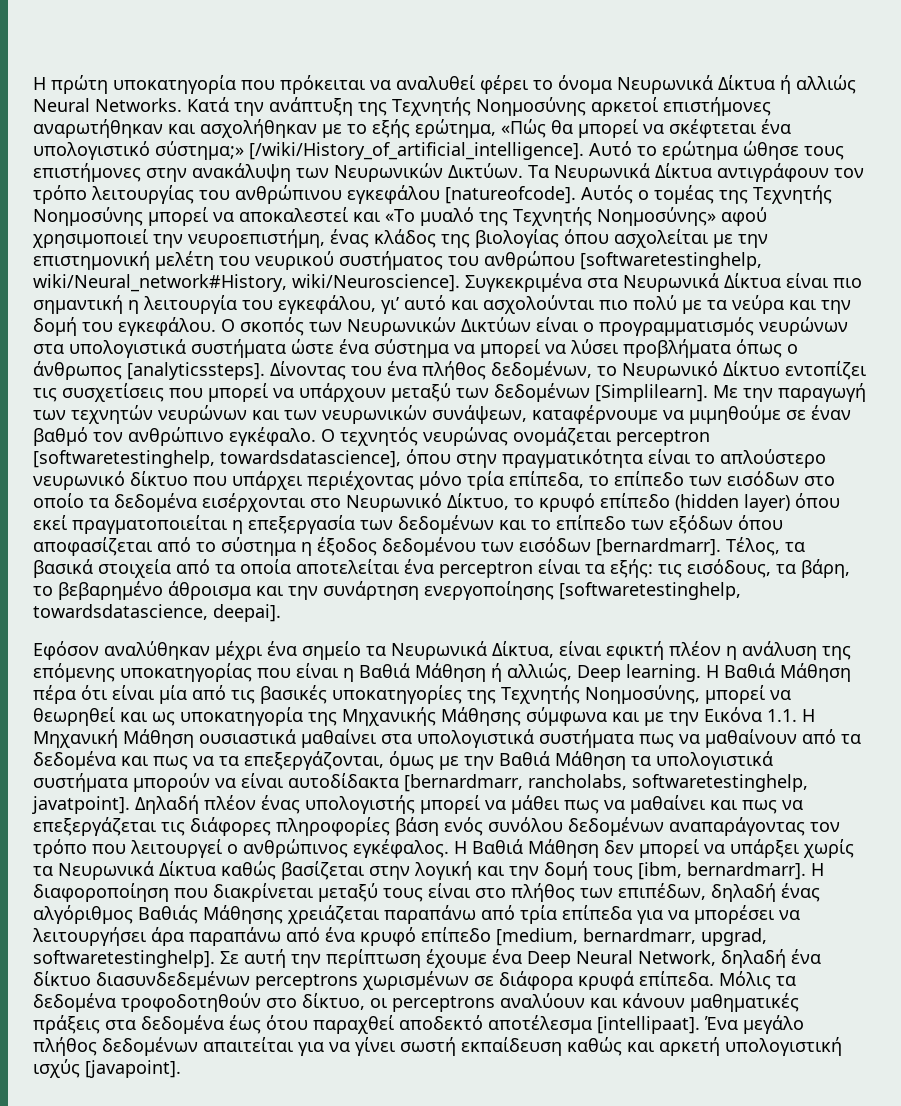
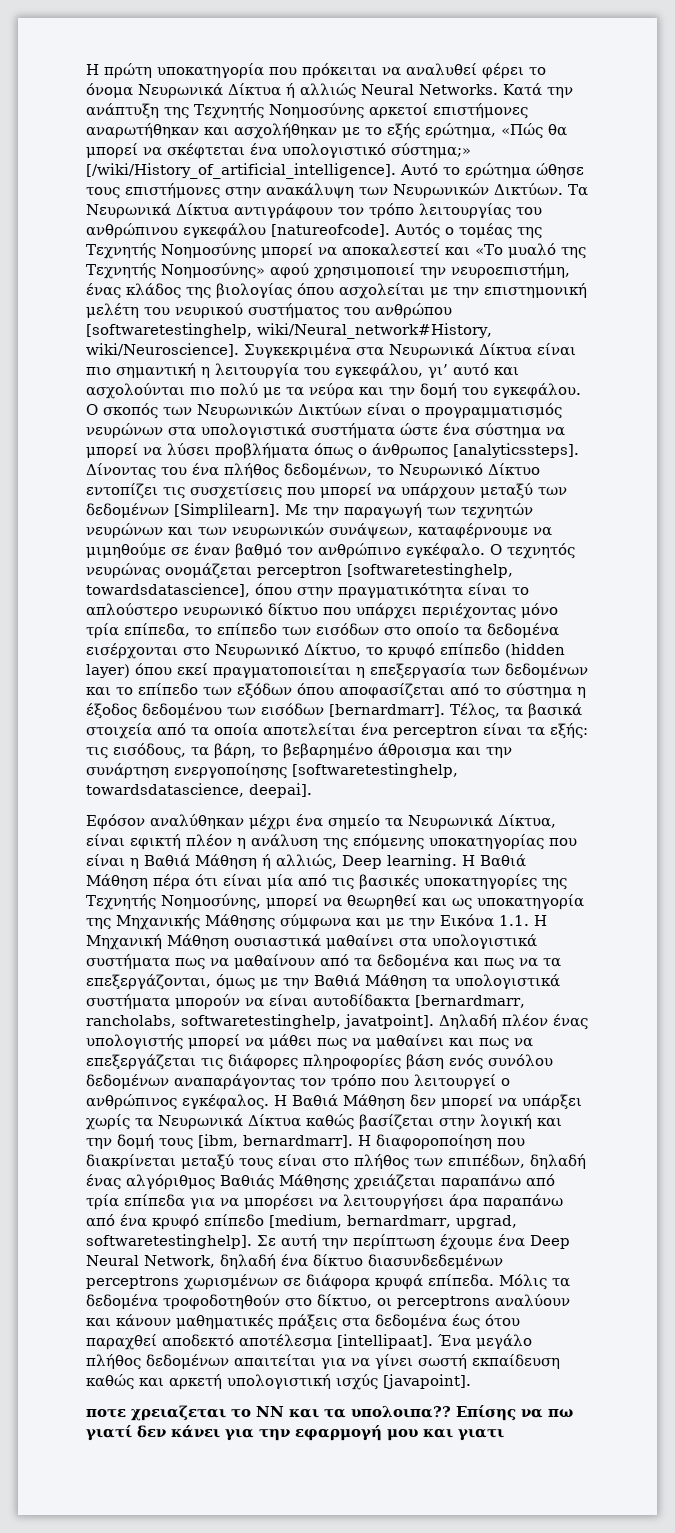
+ ποτε χρειαζεται το ΝΝ και τα υπολοιπα?? Επίσης να πω γιατί δεν κάνει για την εφαρμογή μου και γιατι

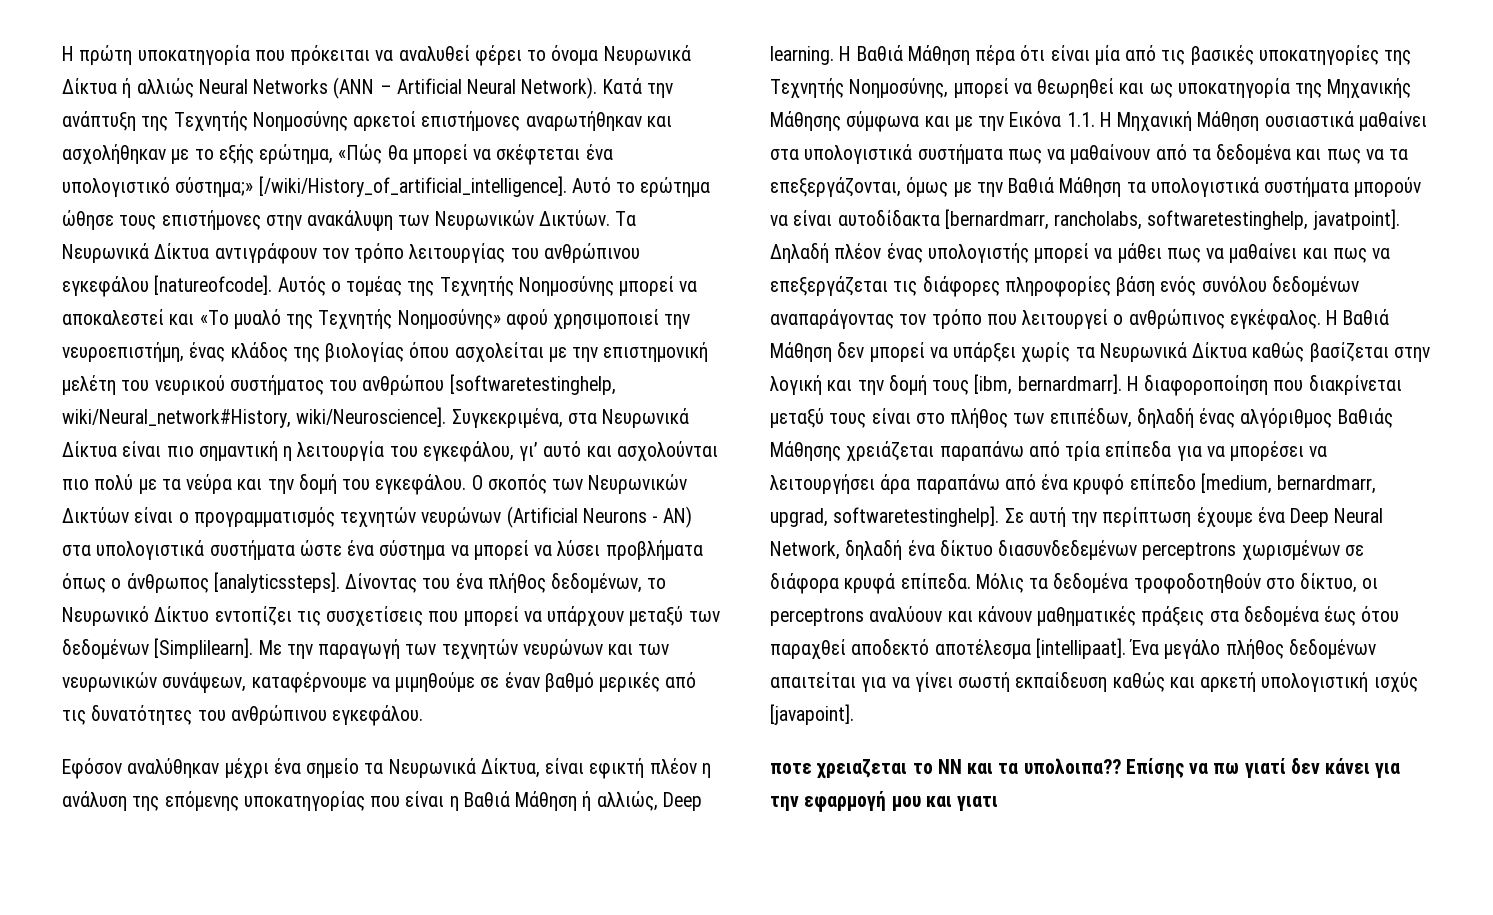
- Η πρώτη υποκατηγορία που πρόκειται να αναλυθεί φέρει το όνομα Νευρωνικά Δίκτυα ή αλλιώς Neural Networks.
+ Η πρώτη υποκατηγορία που πρόκειται να αναλυθεί φέρει το όνομα Νευρωνικά Δίκτυα ή αλλιώς Neural Networks (ANN – Artificial Neural Network).
- Συγκεκριμένα στα Νευρωνικά Δίκτυα είναι πιο σημαντική η λειτουργία του εγκεφάλου, γι’ αυτό και ασχολούνται πιο πολύ με τα νεύρα και την δομή του εγκεφάλου.
+ Συγκεκριμένα, στα Νευρωνικά Δίκτυα είναι πιο σημαντική η λειτουργία του εγκεφάλου, γι’ αυτό και ασχολούνται πιο πολύ με τα νεύρα και την δομή του εγκεφάλου.
- Ο σκοπός των Νευρωνικών Δικτύων είναι ο προγραμματισμός νευρώνων στα υπολογιστικά συστήματα ώστε ένα σύστημα να μπορεί να λύσει προβλήματα όπως ο άνθρωπος [analyticssteps].
+ Ο σκοπός των Νευρωνικών Δικτύων είναι ο προγραμματισμός τεχνητών νευρώνων (Artificial Neurons - AN) στα υπολογιστικά συστήματα ώστε ένα σύστημα να μπορεί να λύσει προβλήματα όπως ο άνθρωπος [analyticssteps].
- Με την παραγωγή των τεχνητών νευρώνων και των νευρωνικών συνάψεων, καταφέρνουμε να μιμηθούμε σε έναν βαθμό τον ανθρώπινο εγκέφαλο. Ο τεχνητός νευρώνας ονομάζεται perceptron [softwaretestinghelp, towardsdatascience], όπου στην πραγματικότητα είναι το απλούστερο νευρωνικό δίκτυο που υπάρχει περιέχοντας μόνο τρία επίπεδα, το επίπεδο των εισόδων στο οποίο τα δεδομένα εισέρχονται στο Νευρωνικό Δίκτυο, το κρυφό επίπεδο (hidden layer) όπου εκεί πραγματοποιείται η επεξεργασία των δεδομένων και το επίπεδο των εξόδων όπου αποφασίζεται από το σύστημα η έξοδος δεδομένου των εισόδων [bernardmarr]. Τέλος, τα βασικά στοιχεία από τα οποία αποτελείται ένα perceptron είναι τα εξής: τις εισόδους, τα βάρη, το βεβαρημένο άθροισμα και την συνάρτηση ενεργοποίησης [softwaretestinghelp, towardsdatascience, deepai].
+ Με την παραγωγή των τεχνητών νευρώνων και των νευρωνικών συνάψεων, καταφέρνουμε να μιμηθούμε σε έναν βαθμό μερικές από τις δυνατότητες του ανθρώπινου εγκεφάλου.

